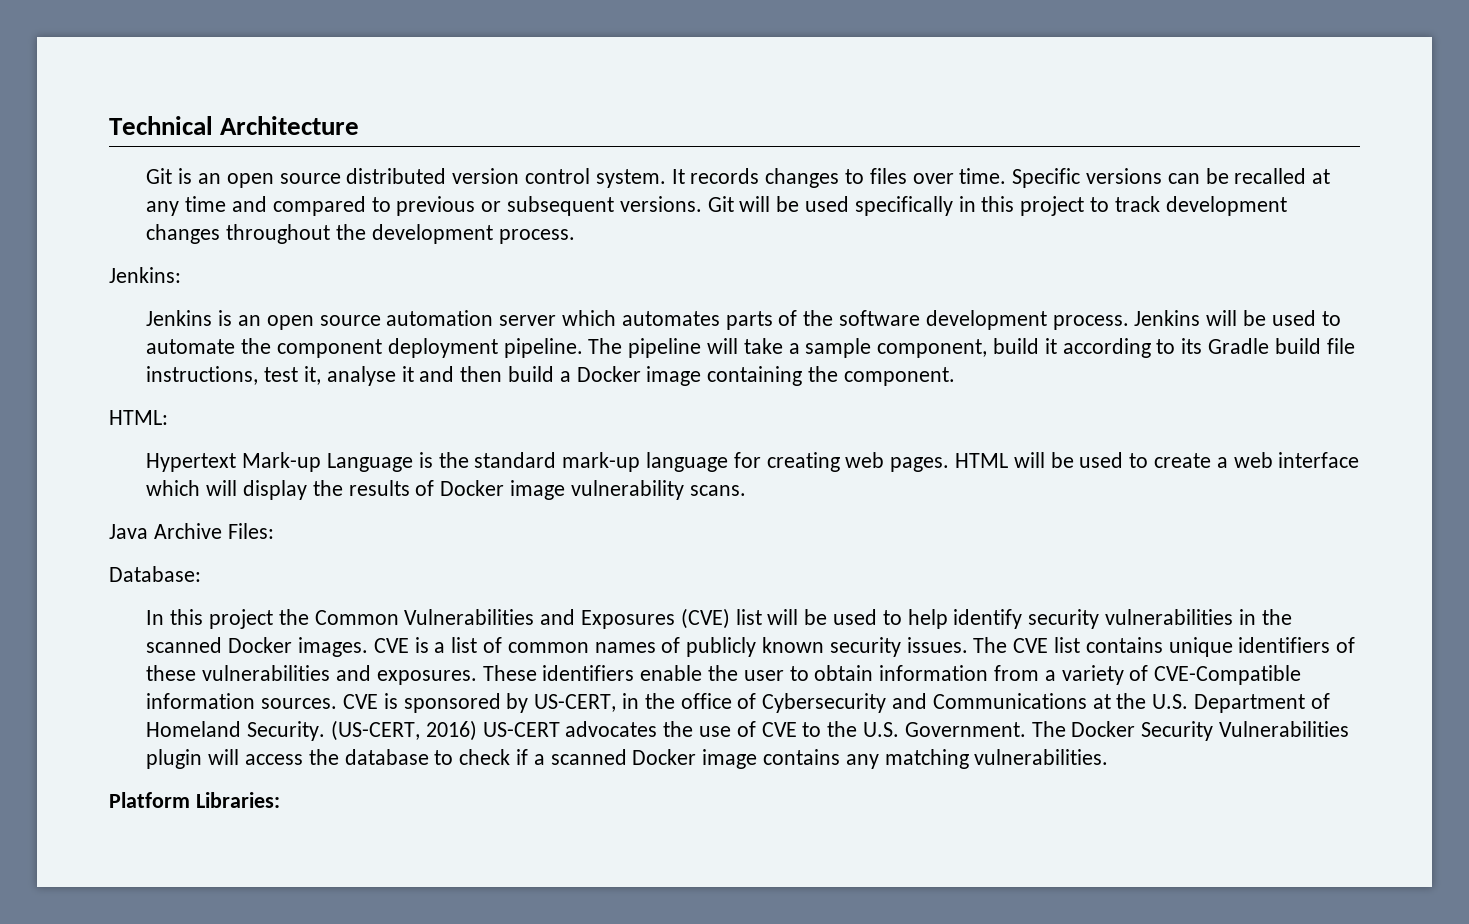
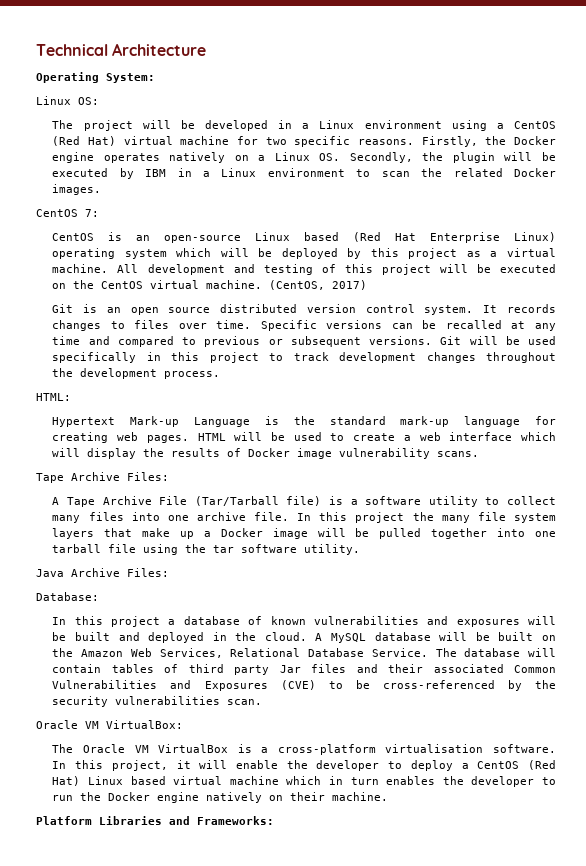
+ Operating System:
+ Linux OS:
+ The project will be developed in a Linux environment using a CentOS (Red Hat) virtual machine for two specific reasons. Firstly, the Docker engine operates natively on a Linux OS. Secondly, the plugin will be executed by IBM in a Linux environment to scan the related Docker images.
+ CentOS 7:
+ CentOS is an open-source Linux based (Red Hat Enterprise Linux) operating system which will be deployed by this project as a virtual machine. All development and testing of this project will be executed on the CentOS virtual machine. (CentOS, 2017)
- Jenkins:
- Jenkins is an open source automation server which automates parts of the software development process. Jenkins will be used to automate the component deployment pipeline. The pipeline will take a sample component, build it according to its Gradle build file instructions, test it, analyse it and then build a Docker image containing the component.
+ Tape Archive Files:
+ A Tape Archive File (Tar/Tarball file) is a software utility to collect many files into one archive file. In this project the many file system layers that make up a Docker image will be pulled together into one tarball file using the tar software utility.
- In this project the Common Vulnerabilities and Exposures (CVE) list will be used to help identify security vulnerabilities in the scanned Docker images. CVE is a list of common names of publicly known security issues. The CVE list contains unique identifiers of these vulnerabilities and exposures. These identifiers enable the user to obtain information from a variety of CVE-Compatible information sources. CVE is sponsored by US-CERT, in the office of Cybersecurity and Communications at the U.S. Department of Homeland Security. (US-CERT, 2016) US-CERT advocates the use of CVE to the U.S. Government. The Docker Security Vulnerabilities plugin will access the database to check if a scanned Docker image contains any matching vulnerabilities.
- Platform Libraries:
+ In this project a database of known vulnerabilities and exposures will be built and deployed in the cloud. A MySQL database will be built on the Amazon Web Services, Relational Database Service. The database will contain tables of third party Jar files and their associated Common Vulnerabilities and Exposures (CVE) to be cross-referenced by the security vulnerabilities scan.
+ Oracle VM VirtualBox:
+ The Oracle VM VirtualBox is a cross-platform virtualisation software. In this project, it will enable the developer to deploy a CentOS (Red Hat) Linux based virtual machine which in turn enables the developer to run the Docker engine natively on their machine.
+ Platform Libraries and Frameworks:

